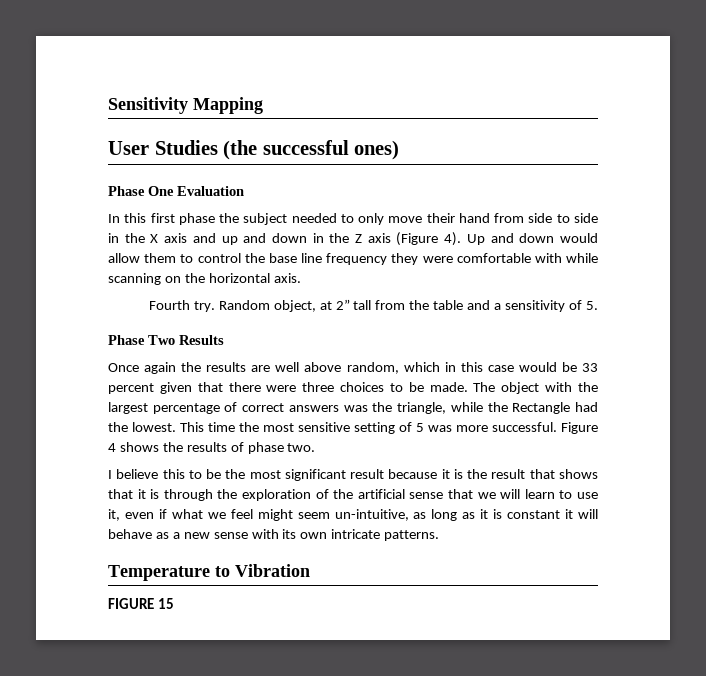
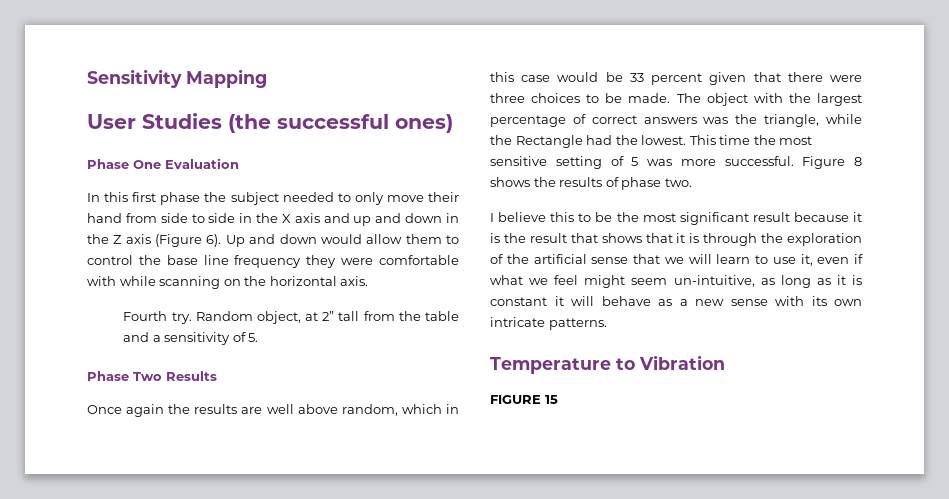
- In this first phase the subject needed to only move their hand from side to side in the X axis and up and down in the Z axis (Figure 4).
+ In this first phase the subject needed to only move their hand from side to side in the X axis and up and down in the Z axis (Figure 6).
- Figure 4 shows the results of phase two.
+ Figure 8 shows the results of phase two.

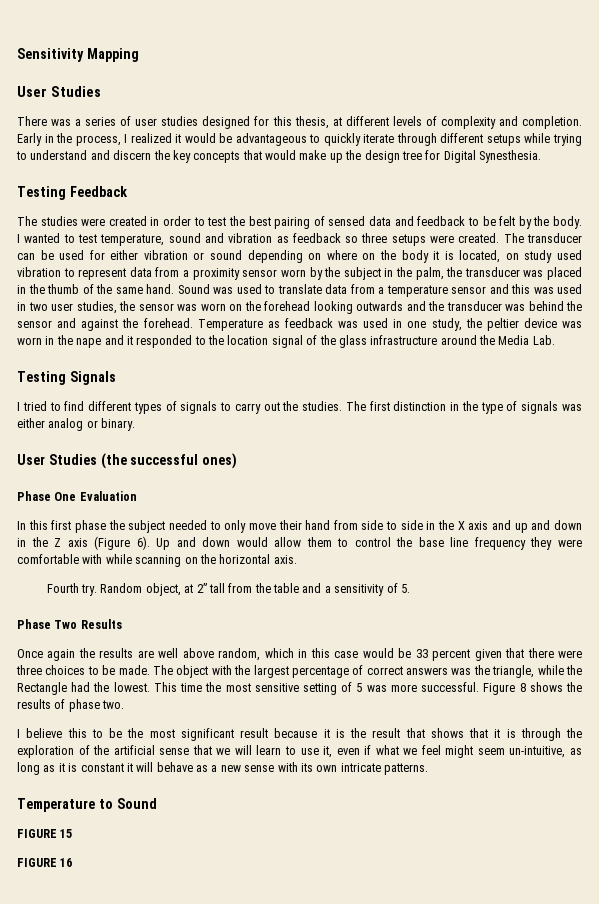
  Sensitivity Mapping
+ User Studies
+ There was a series of user studies designed for this thesis, at different levels of complexity and completion. Early in the process, I realized it would be advantageous to quickly iterate through different setups while trying to understand and discern the key concepts that would make up the design tree for Digital Synesthesia.
+ Testing Feedback
+ The studies were created in order to test the best pairing of sensed data and feedback to be felt by the body. I wanted to test temperature, sound and vibration as feedback so three setups were created. The transducer can be used for either vibration or sound depending on where on the body it is located, on study used vibration to represent data from a proximity sensor worn by the subject in the palm, the transducer was placed in the thumb of the same hand. Sound was used to translate data from a temperature sensor and this was used in two user studies, the sensor was worn on the forehead looking outwards and the transducer was behind the sensor and against the forehead. Temperature as feedback was used in one study, the peltier device was worn in the nape and it responded to the location signal of the glass infrastructure around the Media Lab.
+ Testing Signals
+ I tried to find different types of signals to carry out the studies. The first distinction in the type of signals was either analog or binary.
- Temperature to Vibration
+ Temperature to Sound
+ FIGURE 16

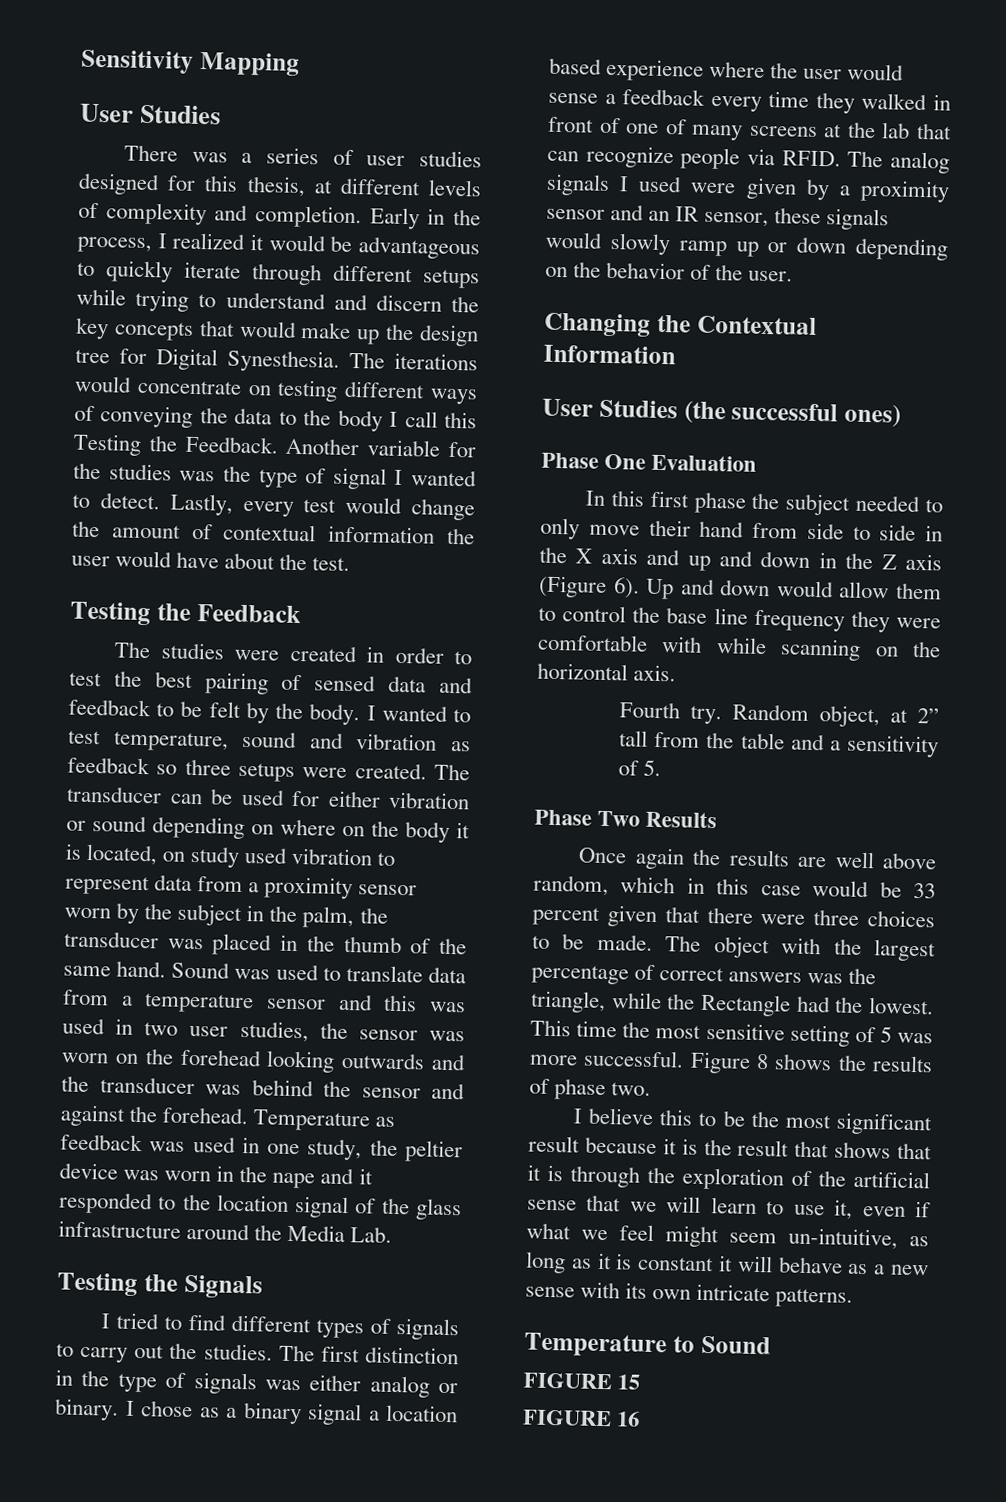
- Early in the process, I realized it would be advantageous to quickly iterate through different setups while trying to understand and discern the key concepts that would make up the design tree for Digital Synesthesia.
- Testing Feedback
+ Early in the process, I realized it would be advantageous to quickly iterate through different setups while trying to understand and discern the key concepts that would make up the design tree for Digital Synesthesia. The iterations would concentrate on testing different ways of conveying the data to the body I call this Testing the Feedback. Another variable for the studies was the type of signal I wanted to detect. Lastly, every test would change the amount of contextual information the user would have about the test.
+ Testing the Feedback
- Testing Signals
+ Testing the Signals
+ I chose as a binary signal a location based experience where the user would sense a feedback every time they walked in front of one of many screens at the lab that can recognize people via RFID. The analog signals I used were given by a proximity sensor and an IR sensor, these signals would slowly ramp up or down depending on the behavior of the user.
+ Changing the Contextual Information

